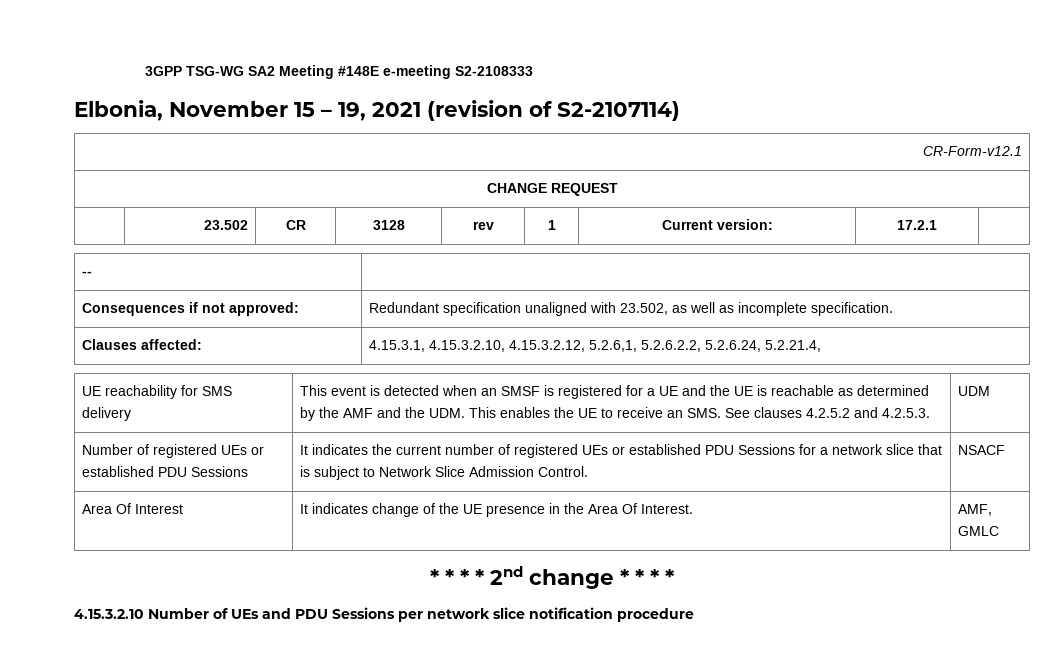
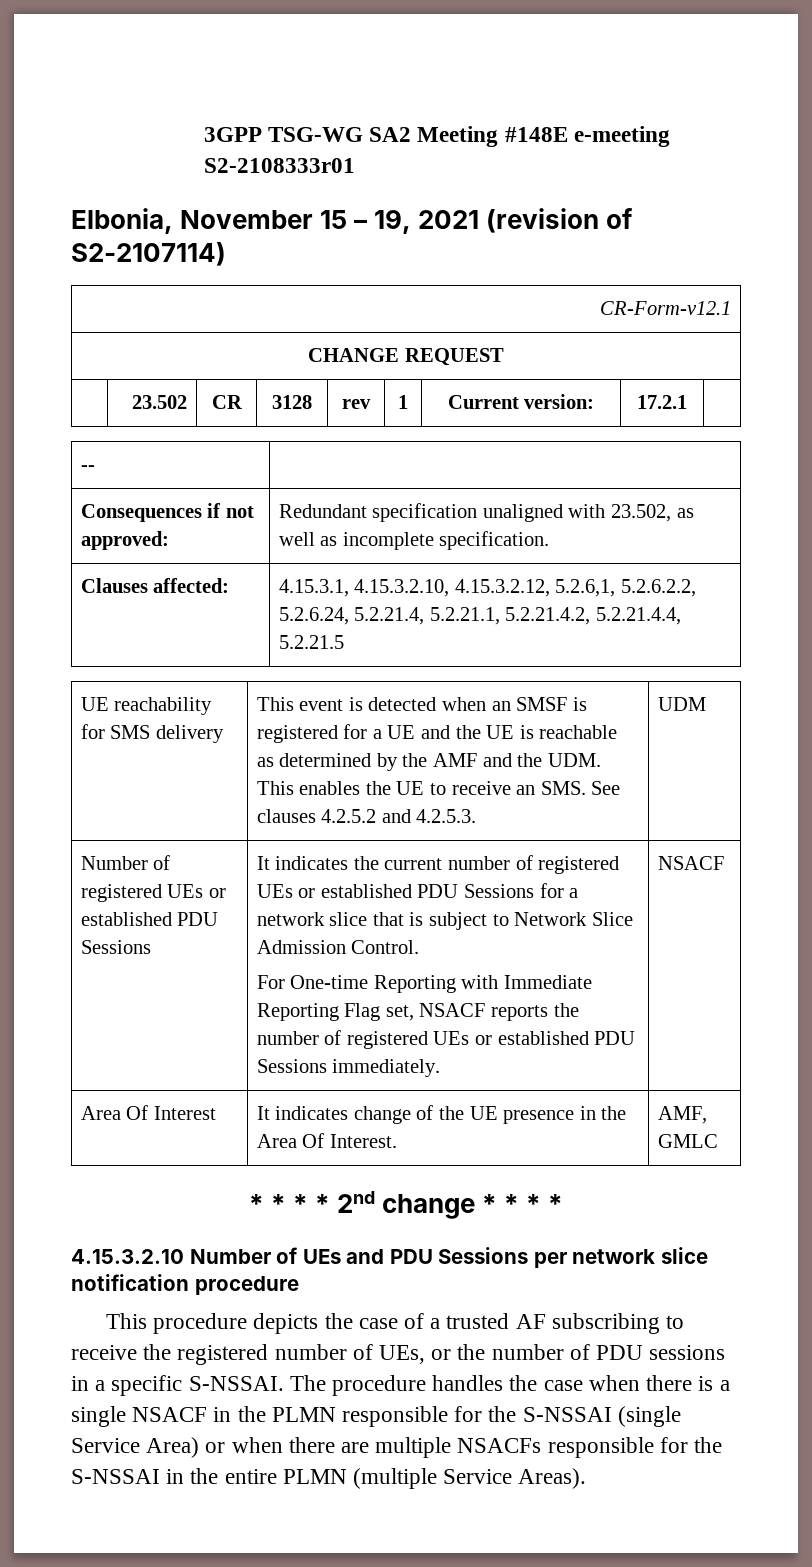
- 3GPP TSG-WG SA2 Meeting #148E e-meeting S2-2108333
+ 3GPP TSG-WG SA2 Meeting #148E e-meeting S2-2108333r01
- Clauses affected: | 4.15.3.1, 4.15.3.2.10, 4.15.3.2.12, 5.2.6,1, 5.2.6.2.2, 5.2.6.24, 5.2.21.4,
+ Clauses affected: | 4.15.3.1, 4.15.3.2.10, 4.15.3.2.12, 5.2.6,1, 5.2.6.2.2, 5.2.6.24, 5.2.21.4, 5.2.21.1, 5.2.21.4.2, 5.2.21.4.4, 5.2.21.5
+ For One-time Reporting with Immediate Reporting Flag set, NSACF reports the number of registered UEs or established PDU Sessions immediately.
+ This procedure depicts the case of a trusted AF subscribing to receive the registered number of UEs, or the number of PDU sessions in a specific S-NSSAI. The procedure handles the case when there is a single NSACF in the PLMN responsible for the S-NSSAI (single Service Area) or when there are multiple NSACFs responsible for the S-NSSAI in the entire PLMN (multiple Service Areas).

